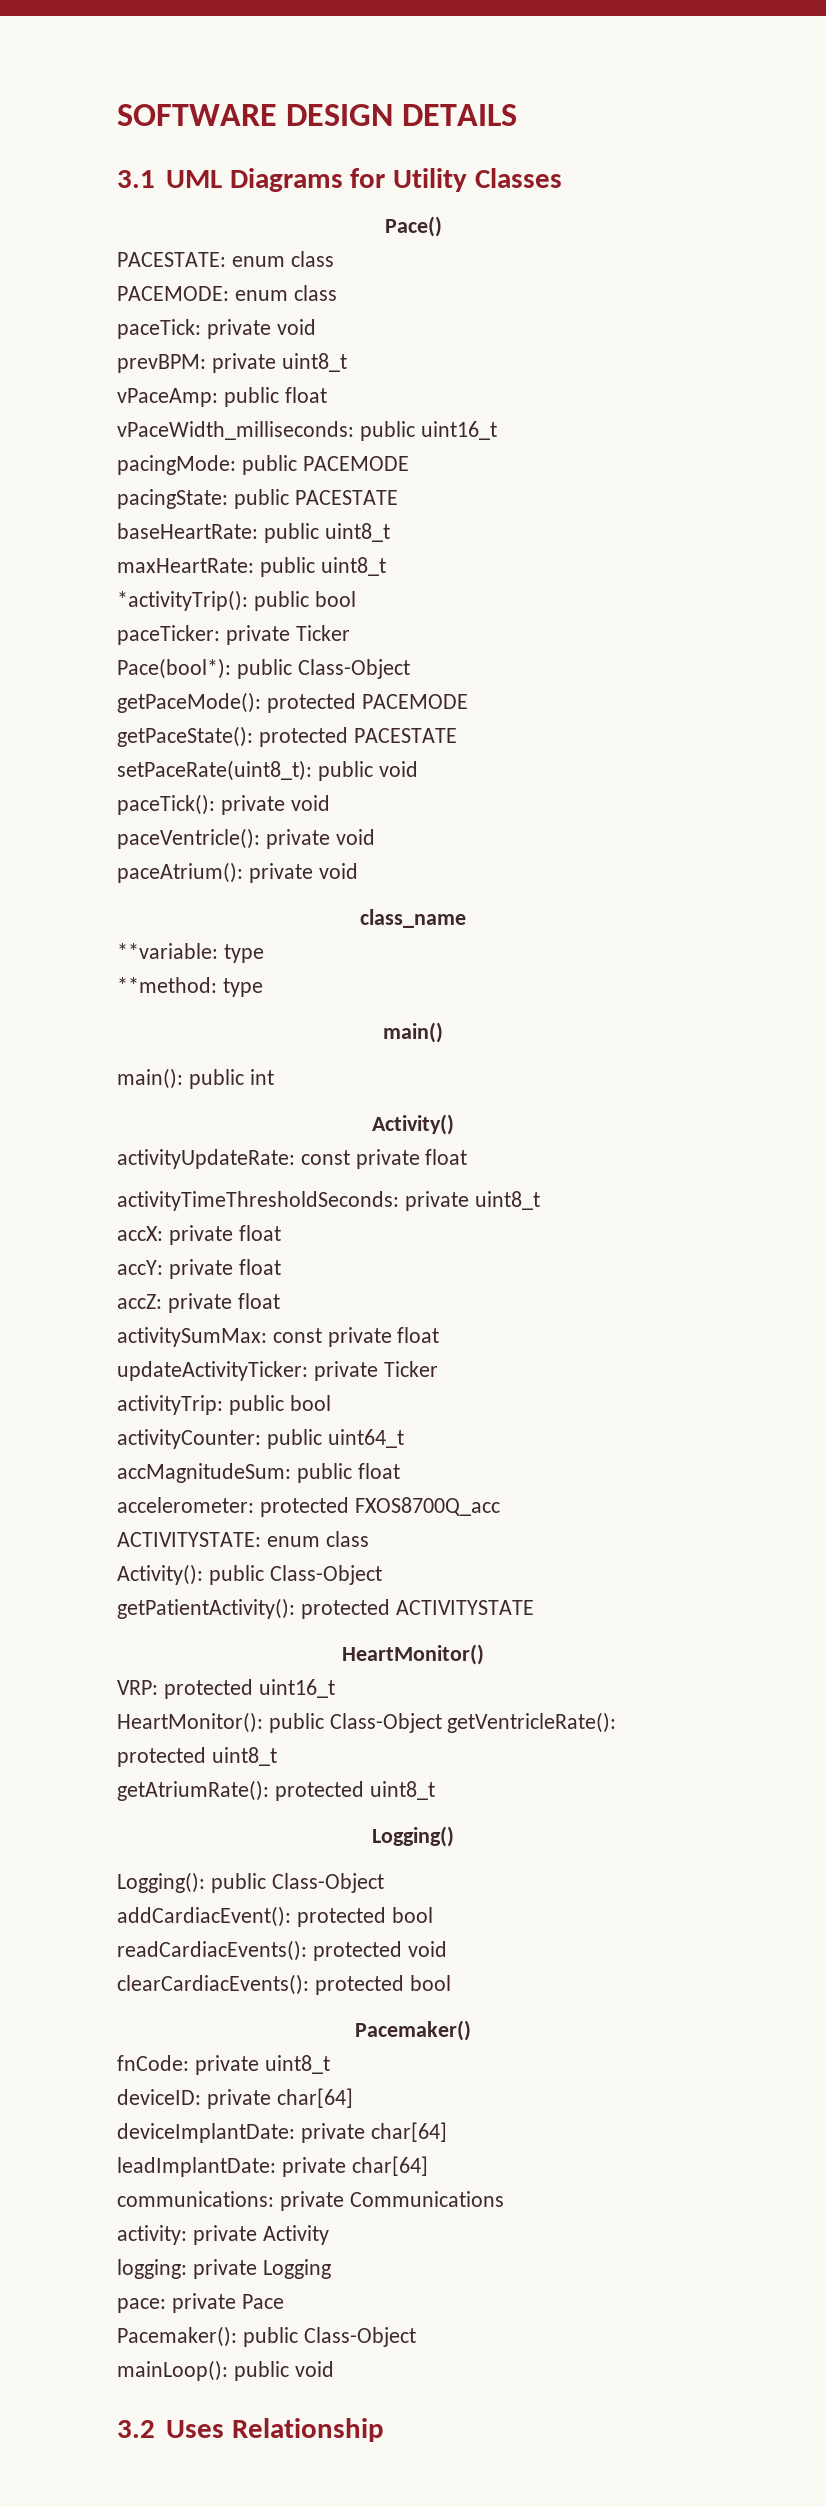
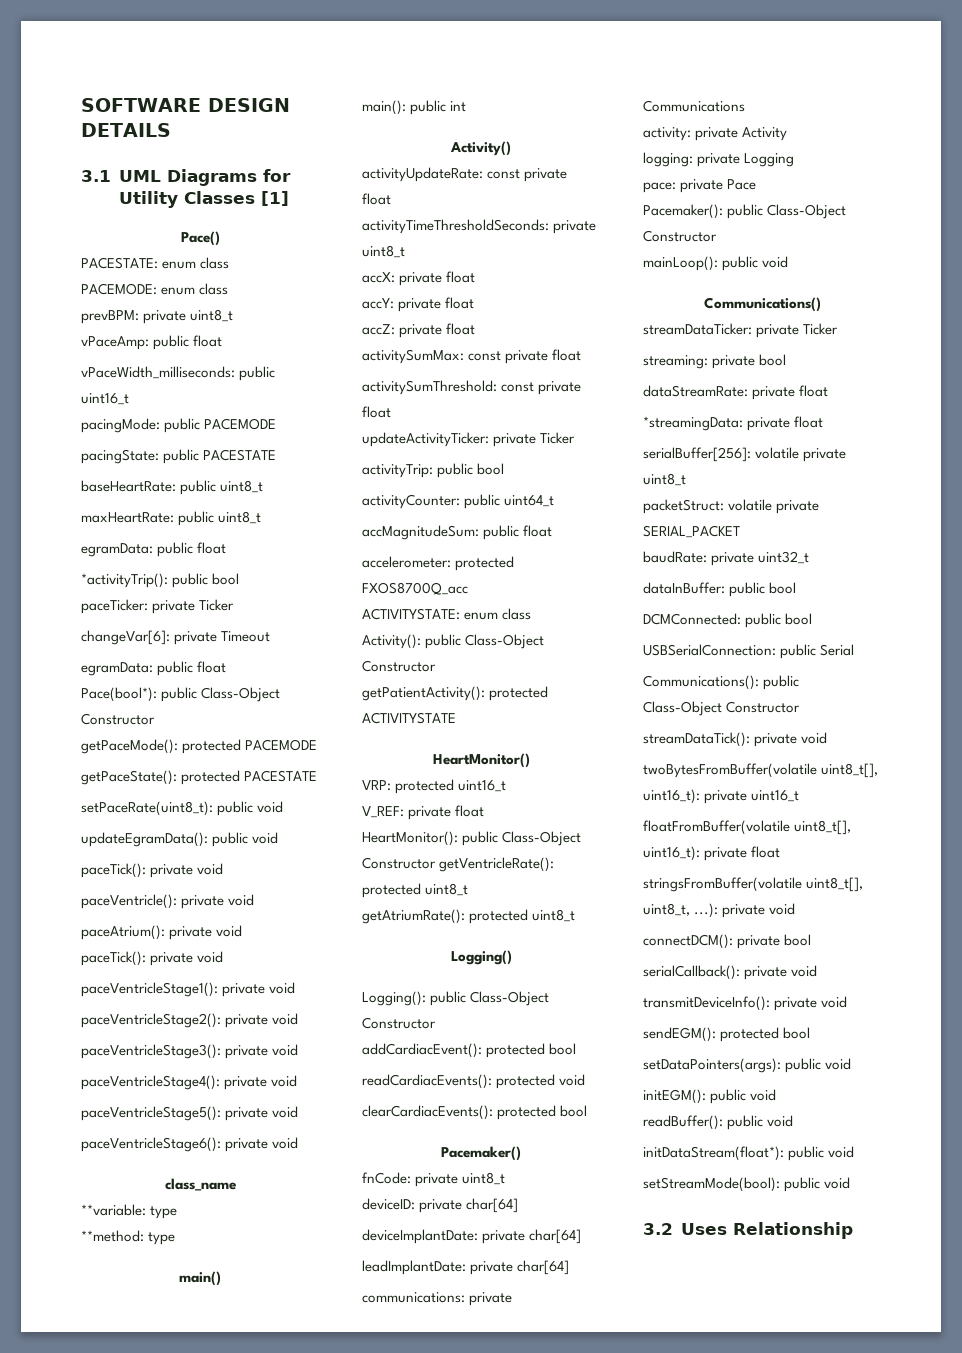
- 3.1 UML Diagrams for Utility Classes
+ 3.1 UML Diagrams for Utility Classes [1]
- paceTick: private void
  maxHeartRate: public uint8_t
+ egramData: public float
+ changeVar[6]: private Timeout
+ egramData: public float
- Pace(bool*): public Class-Object
+ Pace(bool*): public Class-Object Constructor
+ updateEgramData(): public void
  paceAtrium(): private void
+ paceTick(): private void
+ paceVentricleStage1(): private void
+ paceVentricleStage2(): private void
+ paceVentricleStage3(): private void
+ paceVentricleStage4(): private void
+ paceVentricleStage5(): private void
+ paceVentricleStage6(): private void
+ activitySumThreshold: const private float
- Activity(): public Class-Object
+ Activity(): public Class-Object Constructor
+ V_REF: private float
- HeartMonitor(): public Class-Object getVentricleRate(): protected uint8_t
+ HeartMonitor(): public Class-Object Constructor getVentricleRate(): protected uint8_t
- Logging(): public Class-Object
+ Logging(): public Class-Object Constructor
- Pacemaker(): public Class-Object
+ Pacemaker(): public Class-Object Constructor
+ Communications()
+ streamDataTicker: private Ticker
+ streaming: private bool
+ dataStreamRate: private float
+ *streamingData: private float
+ serialBuffer[256]: volatile private uint8_t
+ packetStruct: volatile private SERIAL_PACKET
+ baudRate: private uint32_t
+ dataInBuffer: public bool
+ DCMConnected: public bool
+ USBSerialConnection: public Serial
+ Communications(): public Class-Object Constructor
+ streamDataTick(): private void
+ twoBytesFromBuffer(volatile uint8_t[], uint16_t): private uint16_t
+ floatFromBuffer(volatile uint8_t[], uint16_t): private float
+ stringsFromBuffer(volatile uint8_t[], uint8_t, ...): private void
+ connectDCM(): private bool
+ serialCallback(): private void
+ transmitDeviceInfo(): private void
+ sendEGM(): protected bool
+ setDataPointers(args): public void
+ initEGM(): public void
+ readBuffer(): public void
+ initDataStream(float*): public void
+ setStreamMode(bool): public void

